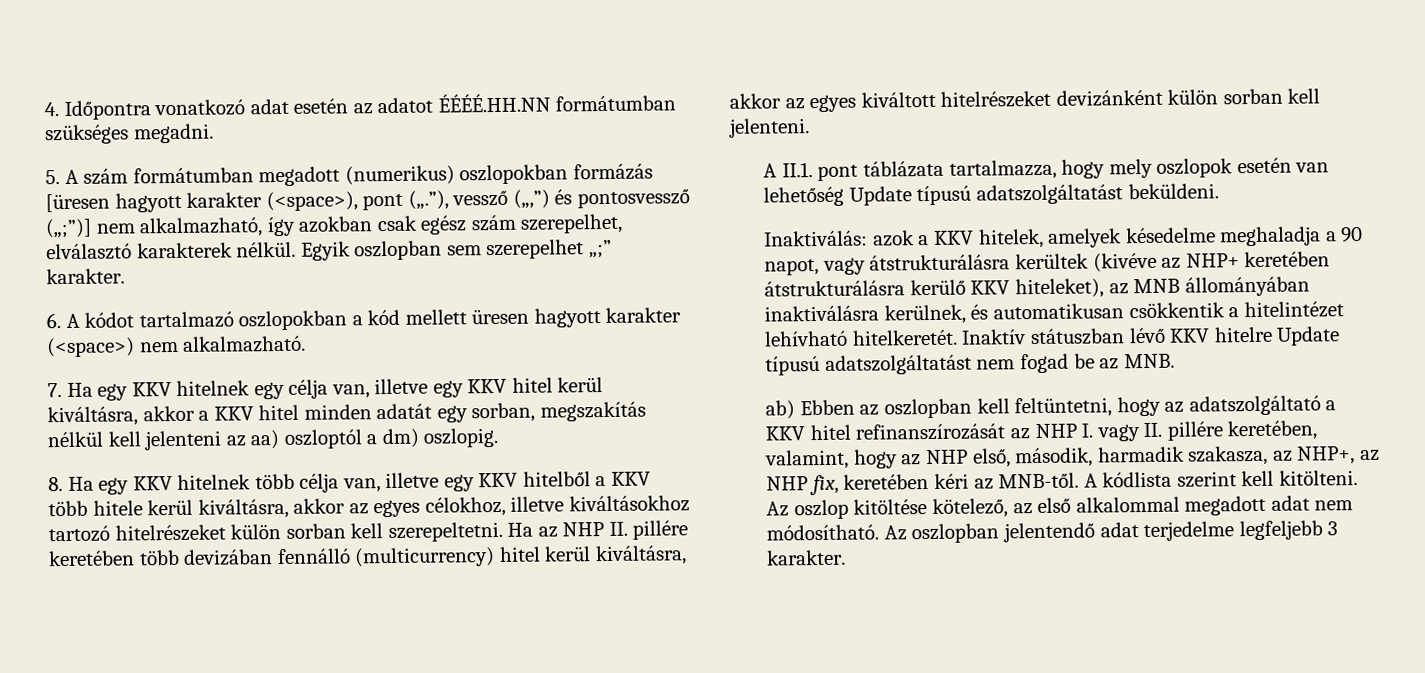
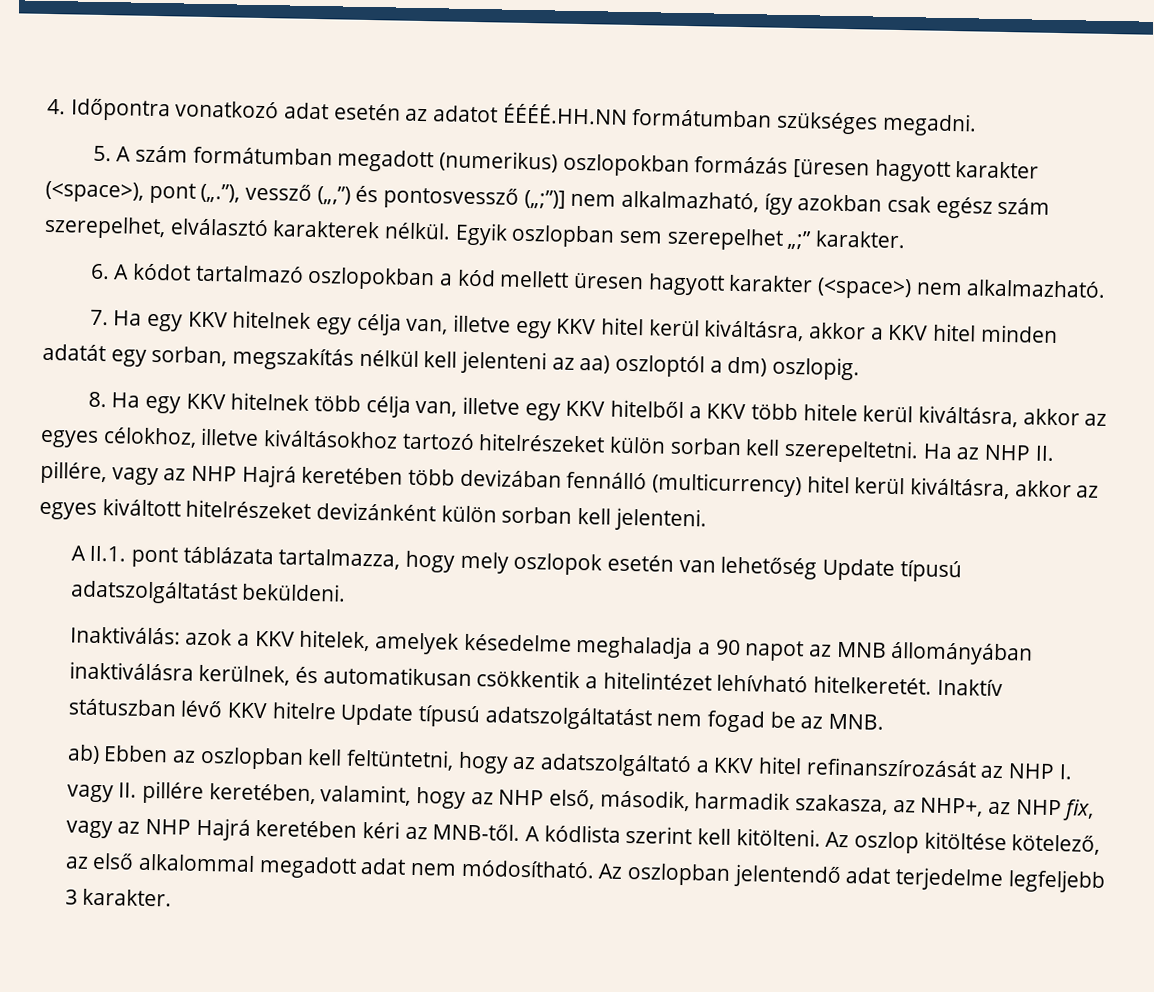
- Ha az NHP II. pillére keretében több devizában fennálló (multicurrency) hitel kerül kiváltásra, akkor az egyes kiváltott hitelrészeket devizánként külön sorban kell jelenteni.
+ Ha az NHP II. pillére, vagy az NHP Hajrá keretében több devizában fennálló (multicurrency) hitel kerül kiváltásra, akkor az egyes kiváltott hitelrészeket devizánként külön sorban kell jelenteni.
- Inaktiválás: azok a KKV hitelek, amelyek késedelme meghaladja a 90 napot, vagy átstrukturálásra kerültek (kivéve az NHP+ keretében átstrukturálásra kerülő KKV hiteleket), az MNB állományában inaktiválásra kerülnek, és automatikusan csökkentik a hitelintézet lehívható hitelkeretét.
+ Inaktiválás: azok a KKV hitelek, amelyek késedelme meghaladja a 90 napot az MNB állományában inaktiválásra kerülnek, és automatikusan csökkentik a hitelintézet lehívható hitelkeretét.
- ab) Ebben az oszlopban kell feltüntetni, hogy az adatszolgáltató a KKV hitel refinanszírozását az NHP I. vagy II. pillére keretében, valamint, hogy az NHP első, második, harmadik szakasza, az NHP+, az NHP fix, keretében kéri az MNB-től.
+ ab) Ebben az oszlopban kell feltüntetni, hogy az adatszolgáltató a KKV hitel refinanszírozását az NHP I. vagy II. pillére keretében, valamint, hogy az NHP első, második, harmadik szakasza, az NHP+, az NHP fix, vagy az NHP Hajrá keretében kéri az MNB-től.

